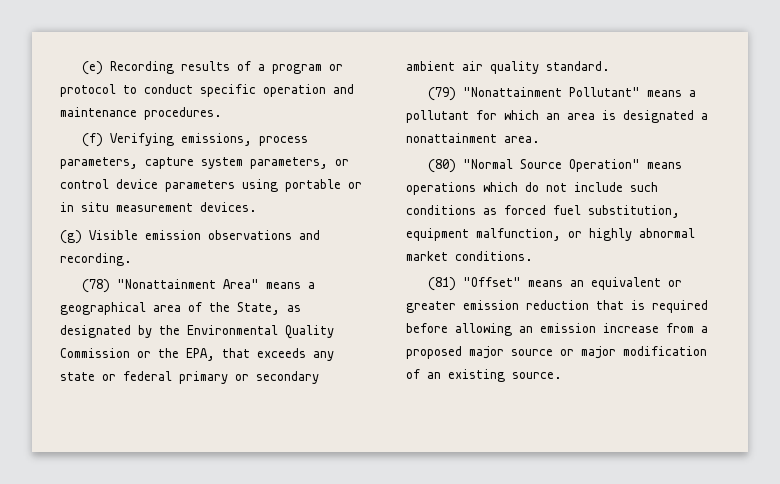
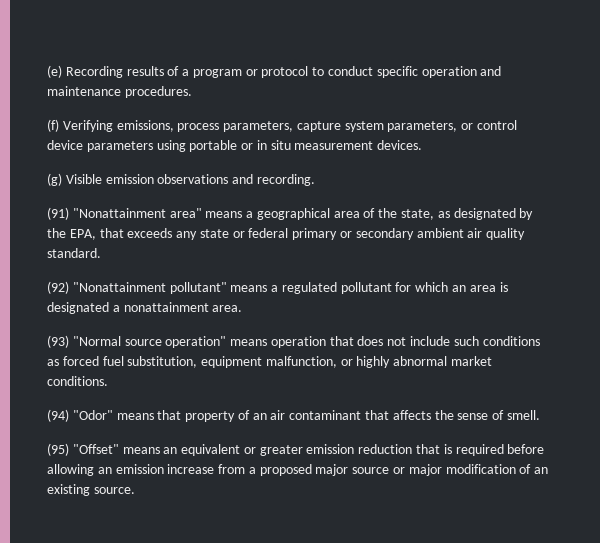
- (78) "Nonattainment Area" means a geographical area of the State, as designated by the Environmental Quality Commission or the EPA, that exceeds any state or federal primary or secondary ambient air quality standard.
+ (91) "Nonattainment area" means a geographical area of the state, as designated by the EPA, that exceeds any state or federal primary or secondary ambient air quality standard.
- (79) "Nonattainment Pollutant" means a pollutant for which an area is designated a nonattainment area.
+ (92) "Nonattainment pollutant" means a regulated pollutant for which an area is designated a nonattainment area.
- (80) "Normal Source Operation" means operations which do not include such conditions as forced fuel substitution, equipment malfunction, or highly abnormal market conditions.
+ (93) "Normal source operation" means operation that does not include such conditions as forced fuel substitution, equipment malfunction, or highly abnormal market conditions.
- (81) "Offset" means an equivalent or greater emission reduction that is required before allowing an emission increase from a proposed major source or major modification of an existing source.
+ (94) "Odor" means that property of an air contaminant that affects the sense of smell.
+ (95) "Offset" means an equivalent or greater emission reduction that is required before allowing an emission increase from a proposed major source or major modification of an existing source.

